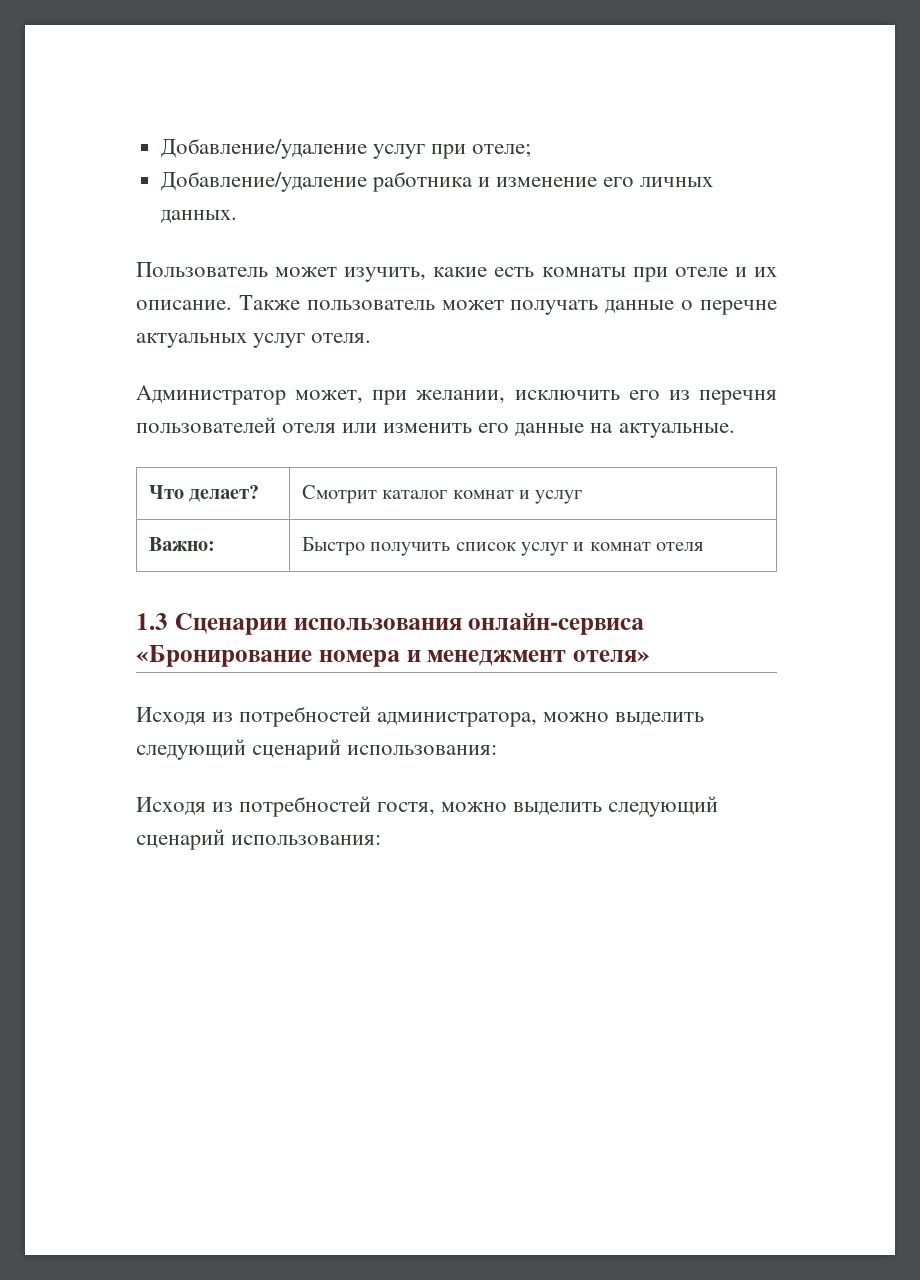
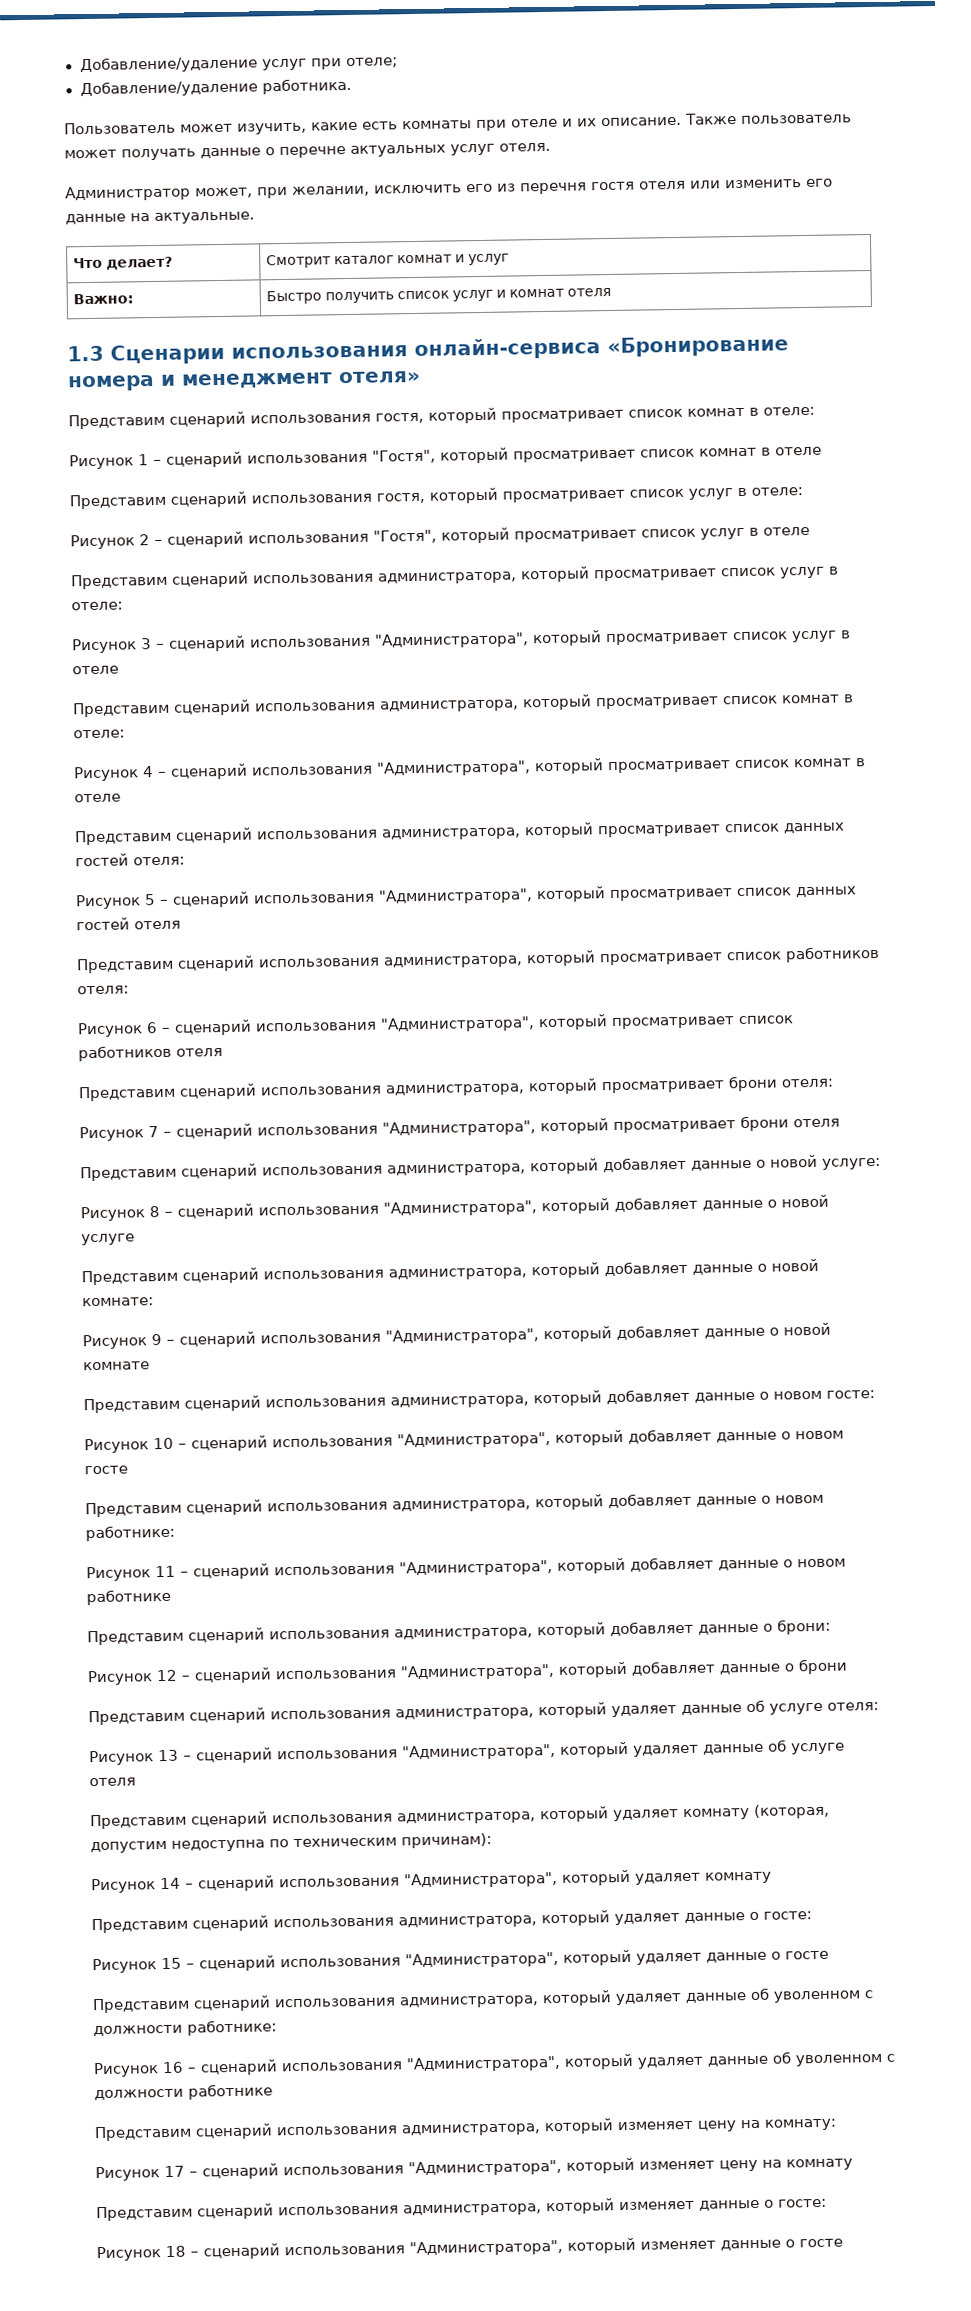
- Добавление/удаление работника и изменение его личных данных.
+ Добавление/удаление работника.
- Администратор может, при желании, исключить его из перечня пользователей отеля или изменить его данные на актуальные.
+ Администратор может, при желании, исключить его из перечня гостя отеля или изменить его данные на актуальные.
- Исходя из потребностей администратора, можно выделить следующий сценарий использования:
- Исходя из потребностей гостя, можно выделить следующий сценарий использования:
+ Представим сценарий использования гостя, который просматривает список комнат в отеле:
+ Рисунок 1 – сценарий использования "Гостя", который просматривает список комнат в отеле
+ Представим сценарий использования гостя, который просматривает список услуг в отеле:
+ Рисунок 2 – сценарий использования "Гостя", который просматривает список услуг в отеле
+ Представим сценарий использования администратора, который просматривает список услуг в отеле:
+ Рисунок 3 – сценарий использования "Администратора", который просматривает список услуг в отеле
+ Представим сценарий использования администратора, который просматривает список комнат в отеле:
+ Рисунок 4 – сценарий использования "Администратора", который просматривает список комнат в отеле
+ Представим сценарий использования администратора, который просматривает список данных гостей отеля:
+ Рисунок 5 – сценарий использования "Администратора", который просматривает список данных гостей отеля
+ Представим сценарий использования администратора, который просматривает список работников отеля:
+ Рисунок 6 – сценарий использования "Администратора", который просматривает список работников отеля
+ Представим сценарий использования администратора, который просматривает брони отеля:
+ Рисунок 7 – сценарий использования "Администратора", который просматривает брони отеля
+ Представим сценарий использования администратора, который добавляет данные о новой услуге:
+ Рисунок 8 – сценарий использования "Администратора", который добавляет данные о новой услуге
+ Представим сценарий использования администратора, который добавляет данные о новой комнате:
+ Рисунок 9 – сценарий использования "Администратора", который добавляет данные о новой комнате
+ Представим сценарий использования администратора, который добавляет данные о новом госте:
+ Рисунок 10 – сценарий использования "Администратора", который добавляет данные о новом госте
+ Представим сценарий использования администратора, который добавляет данные о новом работнике:
+ Рисунок 11 – сценарий использования "Администратора", который добавляет данные о новом работнике
+ Представим сценарий использования администратора, который добавляет данные о брони:
+ Рисунок 12 – сценарий использования "Администратора", который добавляет данные о брони
+ Представим сценарий использования администратора, который удаляет данные об услуге отеля:
+ Рисунок 13 – сценарий использования "Администратора", который удаляет данные об услуге отеля
+ Представим сценарий использования администратора, который удаляет комнату (которая, допустим недоступна по техническим причинам):
+ Рисунок 14 – сценарий использования "Администратора", который удаляет комнату
+ Представим сценарий использования администратора, который удаляет данные о госте:
+ Рисунок 15 – сценарий использования "Администратора", который удаляет данные о госте
+ Представим сценарий использования администратора, который удаляет данные об уволенном с должности работнике:
+ Рисунок 16 – сценарий использования "Администратора", который удаляет данные об уволенном с должности работнике
+ Представим сценарий использования администратора, который изменяет цену на комнату:
+ Рисунок 17 – сценарий использования "Администратора", который изменяет цену на комнату
+ Представим сценарий использования администратора, который изменяет данные о госте:
+ Рисунок 18 – сценарий использования "Администратора", который изменяет данные о госте

